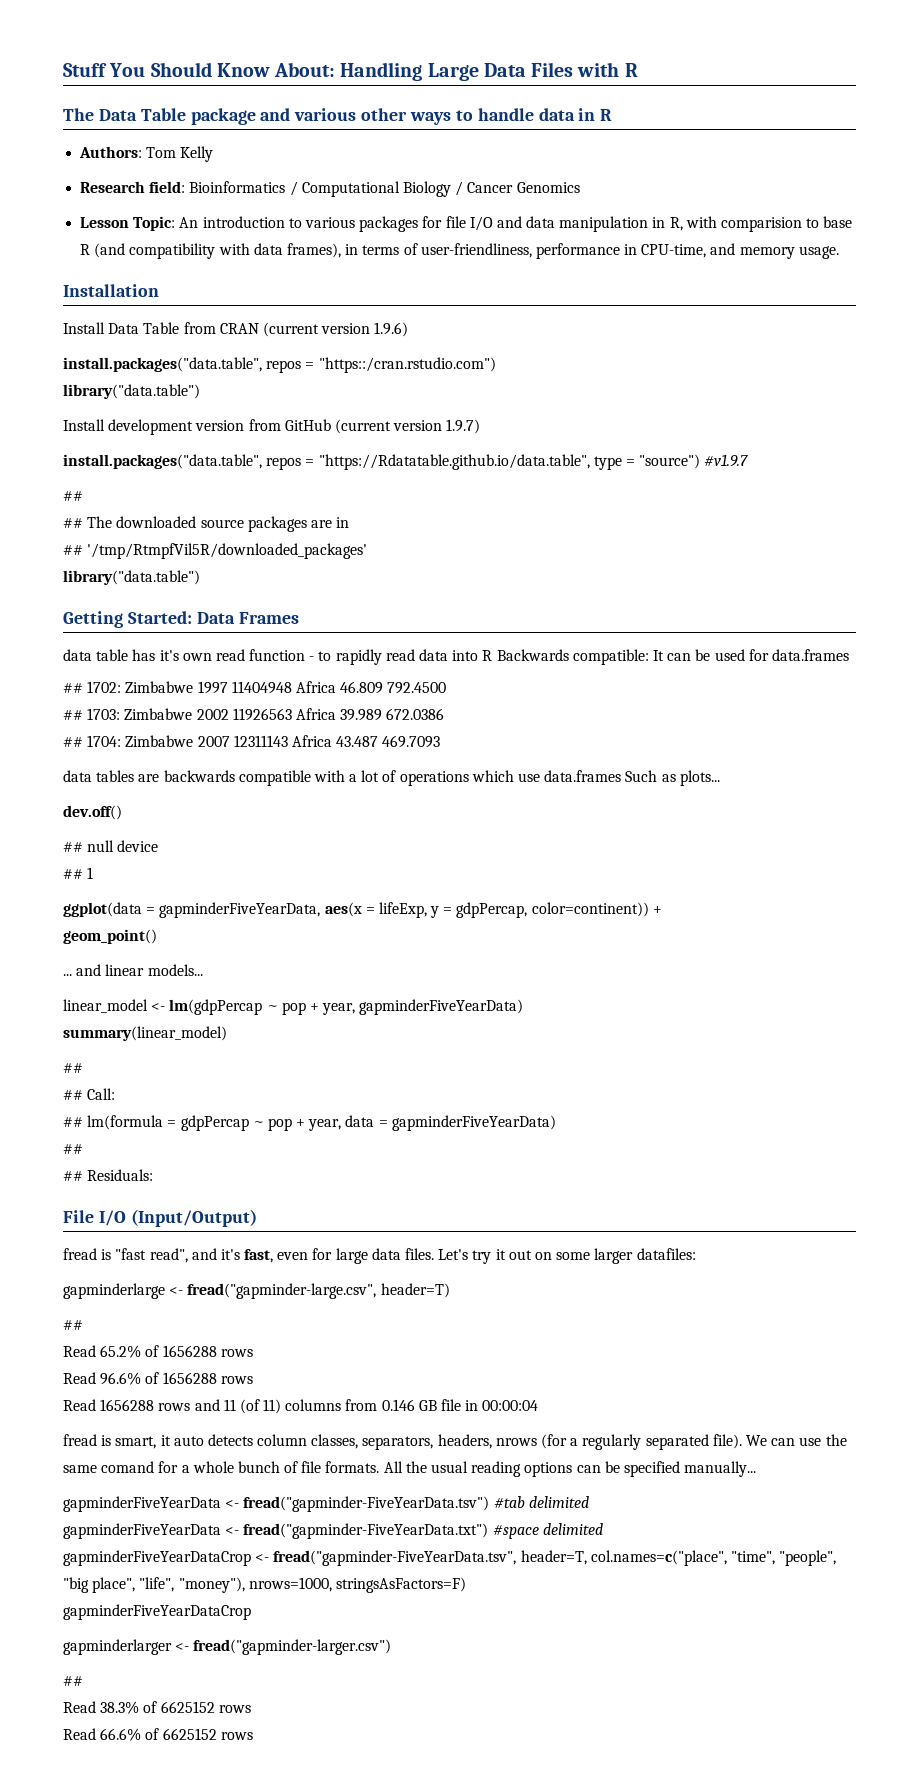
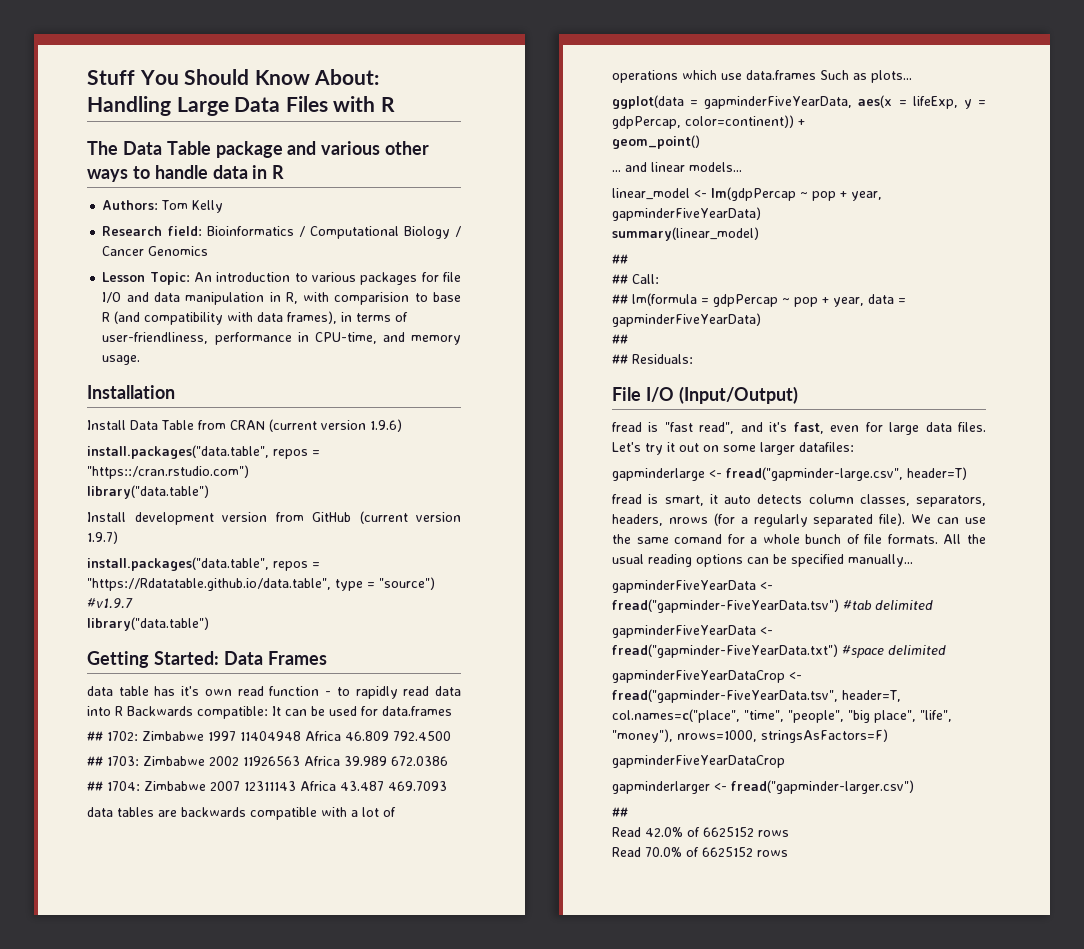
  install.packages("data.table", repos = "https://Rdatatable.github.io/data.table", type = "source") #v1.9.7
- ##
- ## The downloaded source packages are in
- ## '/tmp/RtmpfVil5R/downloaded_packages'
- dev.off()
- ## null device
- ## 1
  gapminderlarge <- fread("gapminder-large.csv", header=T)
- ##
- Read 65.2% of 1656288 rows
- Read 96.6% of 1656288 rows
- Read 1656288 rows and 11 (of 11) columns from 0.146 GB file in 00:00:04
- Read 38.3% of 6625152 rows
+ Read 42.0% of 6625152 rows
- Read 66.6% of 6625152 rows
+ Read 70.0% of 6625152 rows

